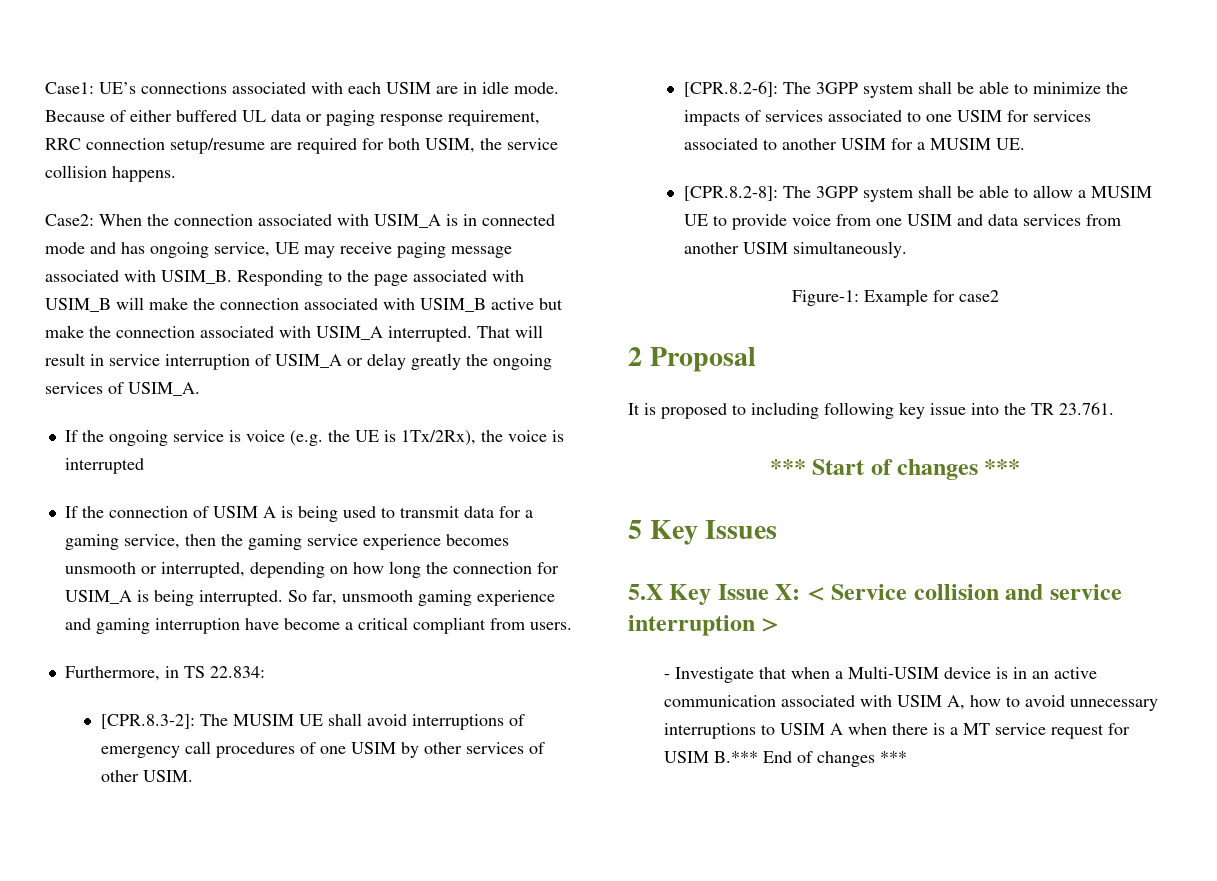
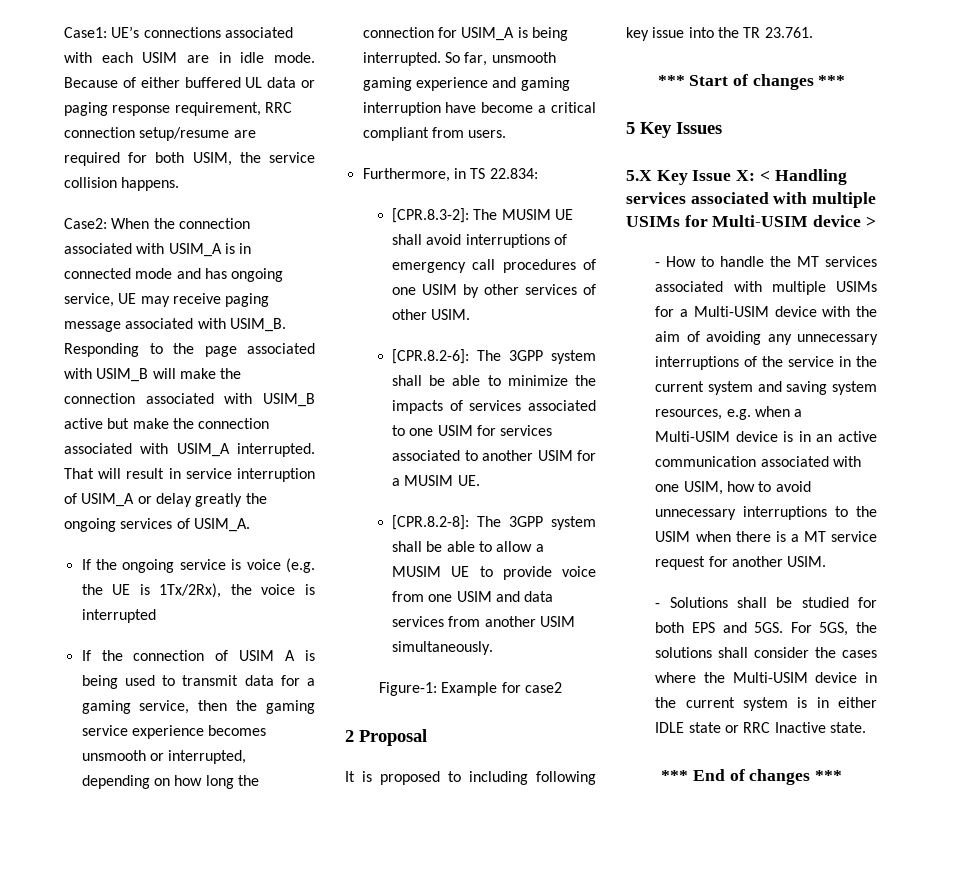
- 5.X Key Issue X: < Service collision and service interruption >
- - Investigate that when a Multi-USIM device is in an active communication associated with USIM A, how to avoid unnecessary interruptions to USIM A when there is a MT service request for USIM B.*** End of changes ***
+ 5.X Key Issue X: < Handling services associated with multiple USIMs for Multi-USIM device >
+ - How to handle the MT services associated with multiple USIMs for a Multi-USIM device with the aim of avoiding any unnecessary interruptions of the service in the current system and saving system resources, e.g. when a Multi-USIM device is in an active communication associated with one USIM, how to avoid unnecessary interruptions to the USIM when there is a MT service request for another USIM.
+ - Solutions shall be studied for both EPS and 5GS. For 5GS, the solutions shall consider the cases where the Multi-USIM device in the current system is in either IDLE state or RRC Inactive state.
+ *** End of changes ***

